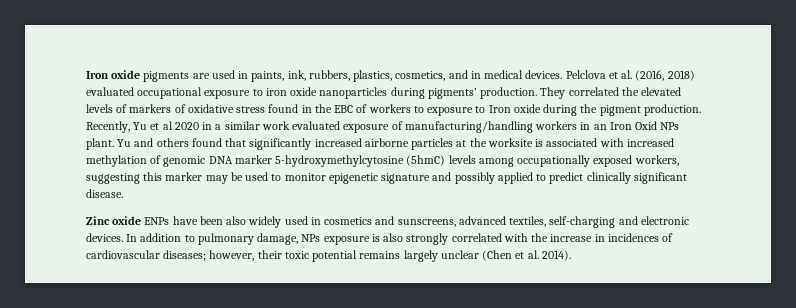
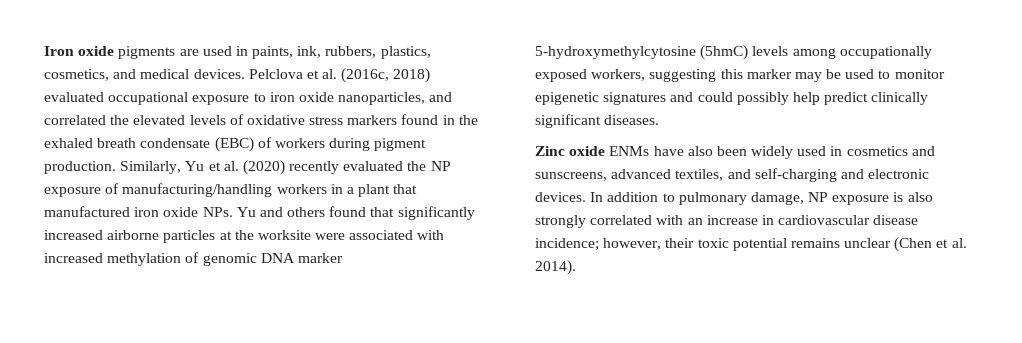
- Iron oxide pigments are used in paints, ink, rubbers, plastics, cosmetics, and in medical devices.
+ Iron oxide pigments are used in paints, ink, rubbers, plastics, cosmetics, and medical devices.
- Pelclova et al. (2016, 2018) evaluated occupational exposure to iron oxide nanoparticles during pigments’ production. They correlated the elevated levels of markers of oxidative stress found in the EBC of workers to exposure to Iron oxide during the pigment production.
+ Pelclova et al. (2016c, 2018) evaluated occupational exposure to iron oxide nanoparticles, and correlated the elevated levels of oxidative stress markers found in the exhaled breath condensate (EBC) of workers during pigment production.
- Recently, Yu et al 2020 in a similar work evaluated exposure of manufacturing/handling workers in an Iron Oxid NPs plant. Yu and others found that significantly increased airborne particles at the worksite is associated with increased methylation of genomic DNA marker 5-hydroxymethylcytosine (5hmC) levels among occupationally exposed workers, suggesting this marker may be used to monitor epigenetic signature and possibly applied to predict clinically significant disease.
+ Similarly, Yu et al. (2020) recently evaluated the NP exposure of manufacturing/handling workers in a plant that manufactured iron oxide NPs. Yu and others found that significantly increased airborne particles at the worksite were associated with increased methylation of genomic DNA marker 5-hydroxymethylcytosine (5hmC) levels among occupationally exposed workers, suggesting this marker may be used to monitor epigenetic signatures and could possibly help predict clinically significant diseases.
- Zinc oxide ENPs have been also widely used in cosmetics and sunscreens, advanced textiles, self-charging and electronic devices.
+ Zinc oxide ENMs have also been widely used in cosmetics and sunscreens, advanced textiles, and self-charging and electronic devices.
- In addition to pulmonary damage, NPs exposure is also strongly correlated with the increase in incidences of cardiovascular diseases; however, their toxic potential remains largely unclear (Chen et al. 2014).
+ In addition to pulmonary damage, NP exposure is also strongly correlated with an increase in cardiovascular disease incidence; however, their toxic potential remains unclear (Chen et al. 2014).

